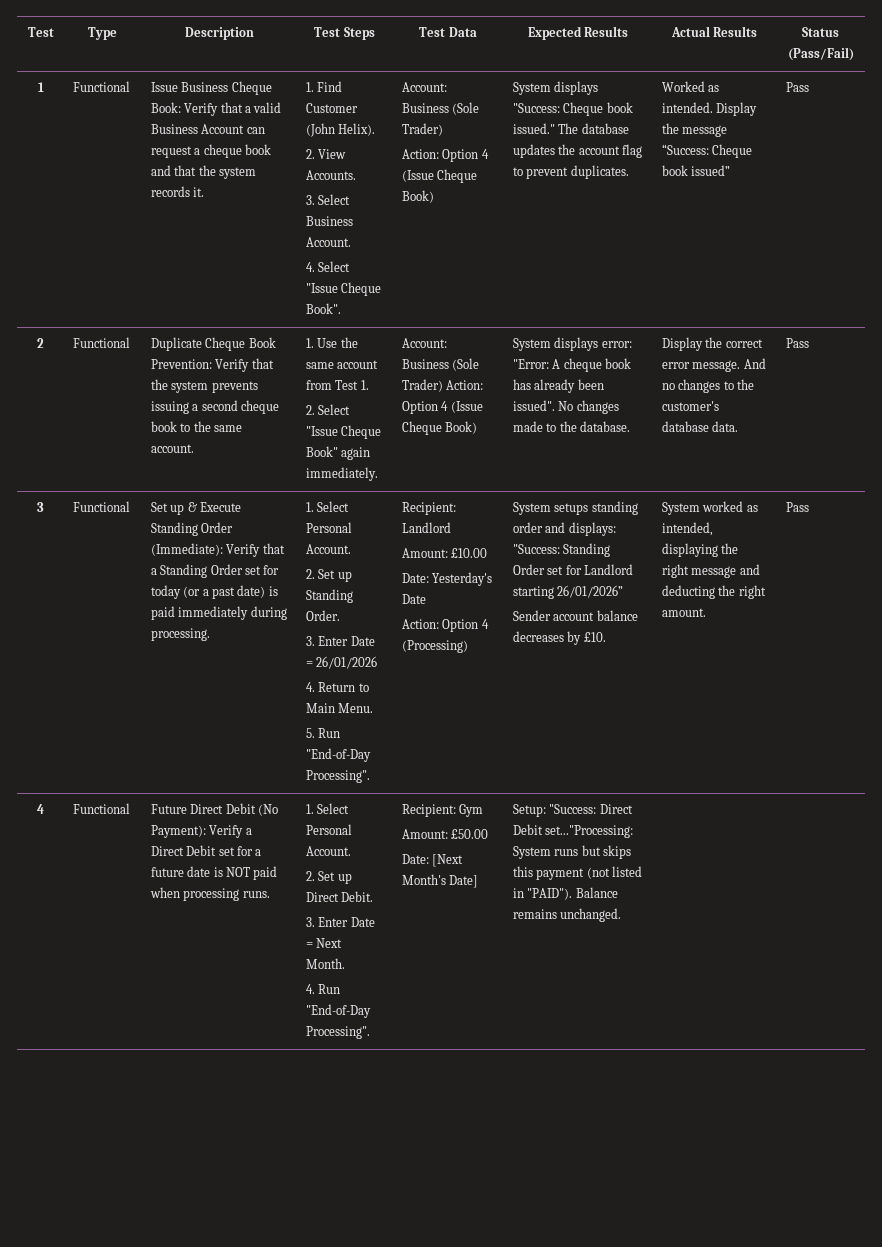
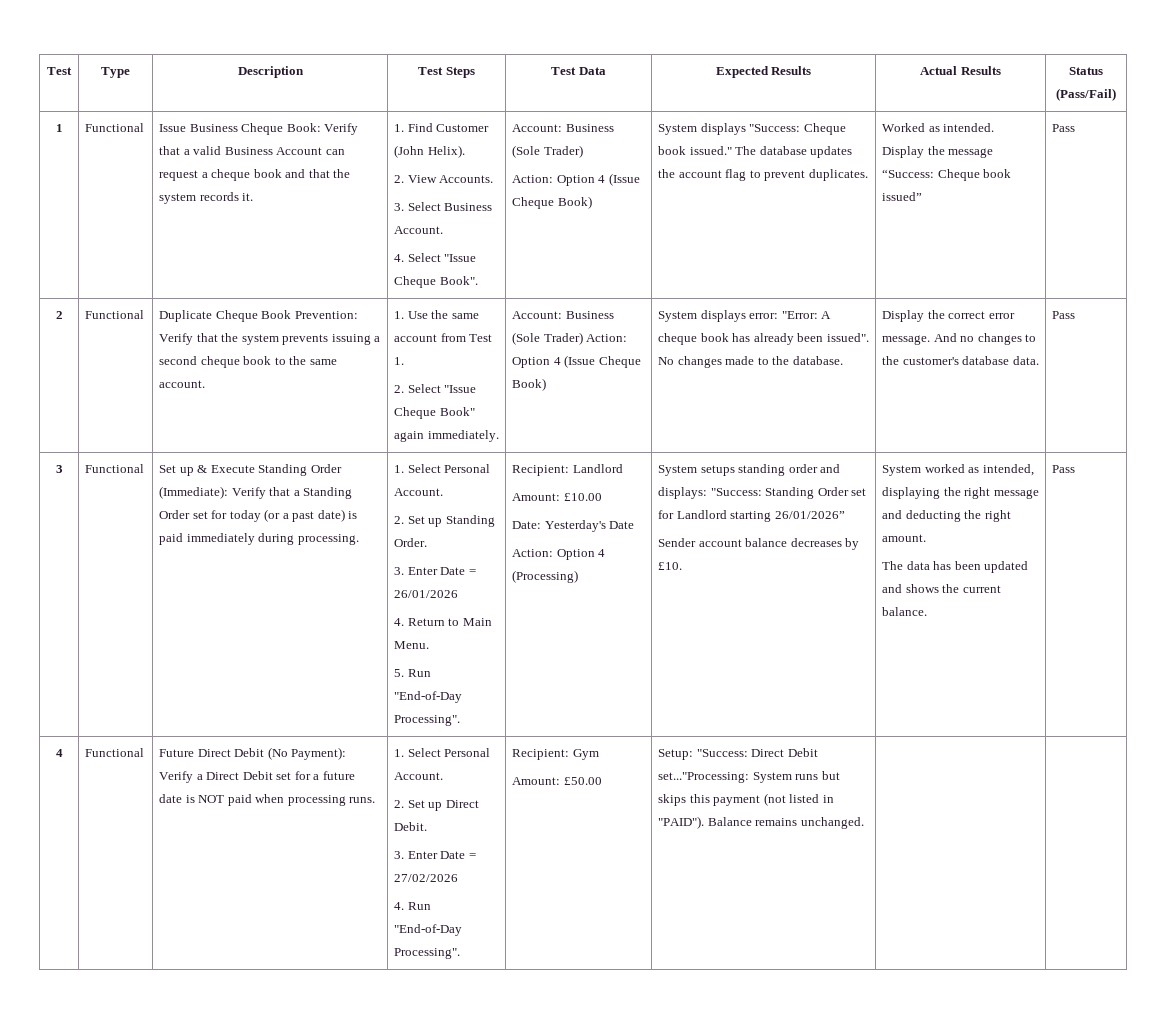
+ The data has been updated and shows the current balance.
- 3. Enter Date = Next Month.
+ 3. Enter Date = 27/02/2026
- Date: [Next Month's Date]

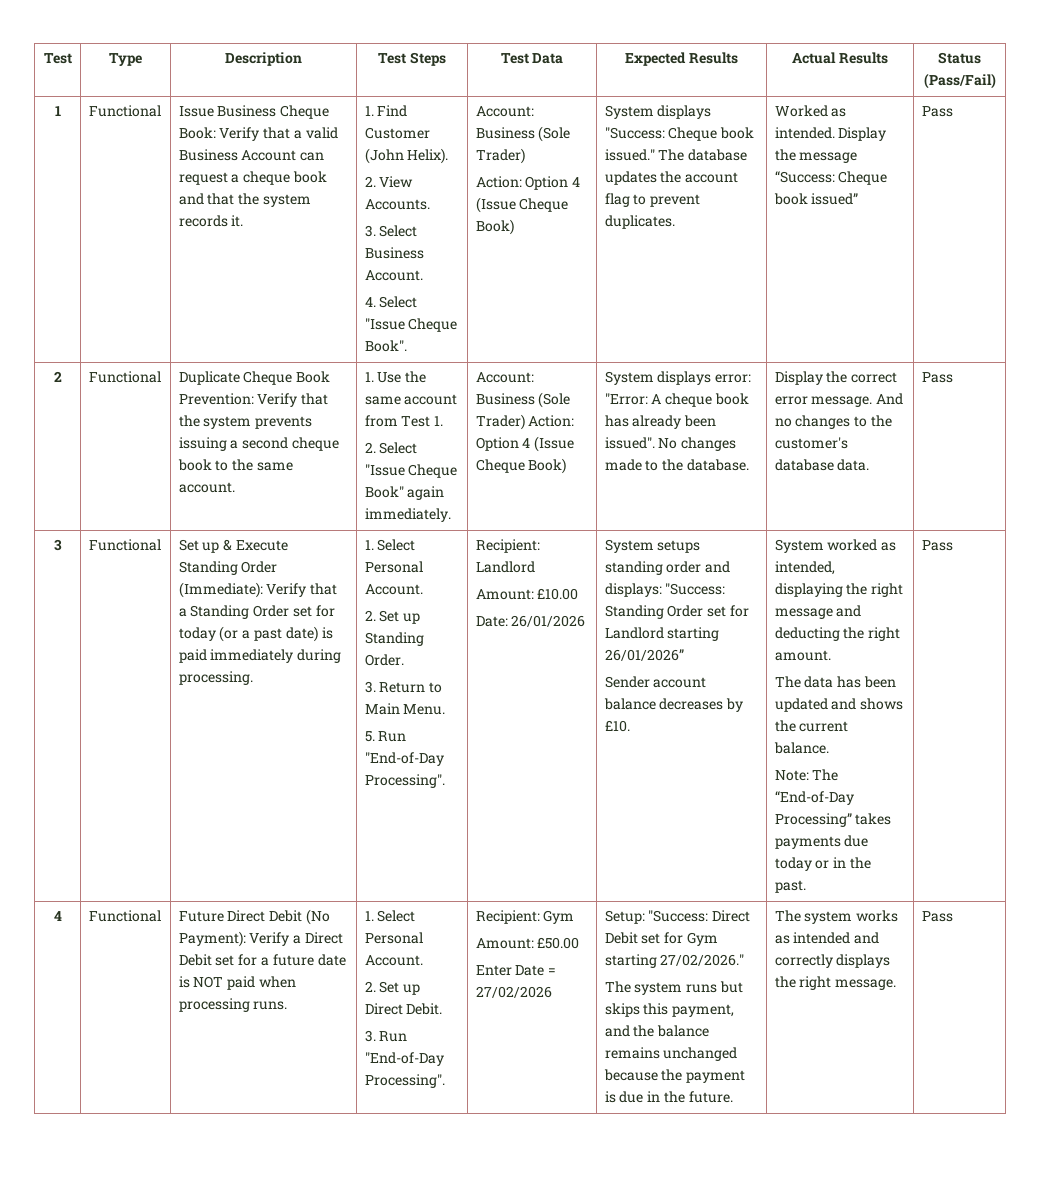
- 3. Enter Date = 26/01/2026
- 4. Return to Main Menu.
+ 3. Return to Main Menu.
- Date: Yesterday's Date
- Action: Option 4 (Processing)
+ Date: 26/01/2026
+ Note: The “End-of-Day Processing” takes payments due today or in the past.
- 3. Enter Date = 27/02/2026
- 4. Run "End-of-Day Processing".
+ 3. Run "End-of-Day Processing".
+ Enter Date = 27/02/2026
- Setup: "Success: Direct Debit set..."Processing: System runs but skips this payment (not listed in "PAID"). Balance remains unchanged.
+ Setup: "Success: Direct Debit set for Gym starting 27/02/2026."
+ The system runs but skips this payment, and the balance remains unchanged because the payment is due in the future. | The system works as intended and correctly displays the right message. | Pass

